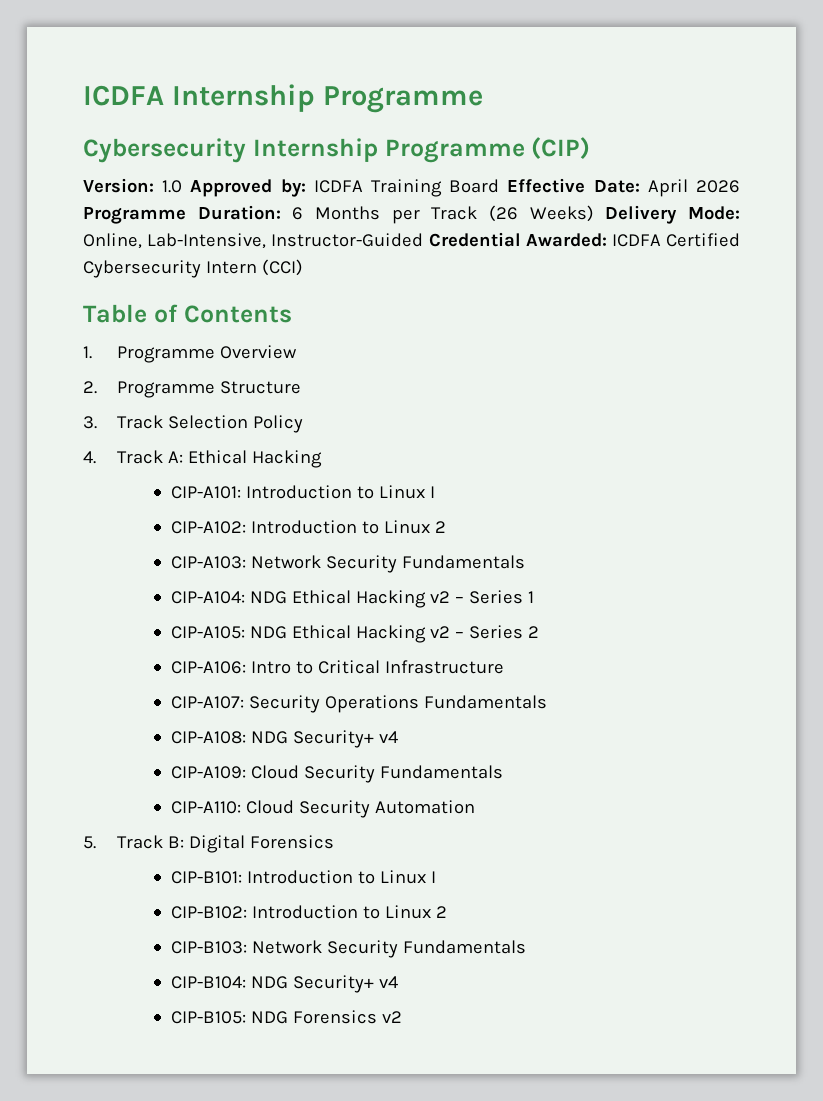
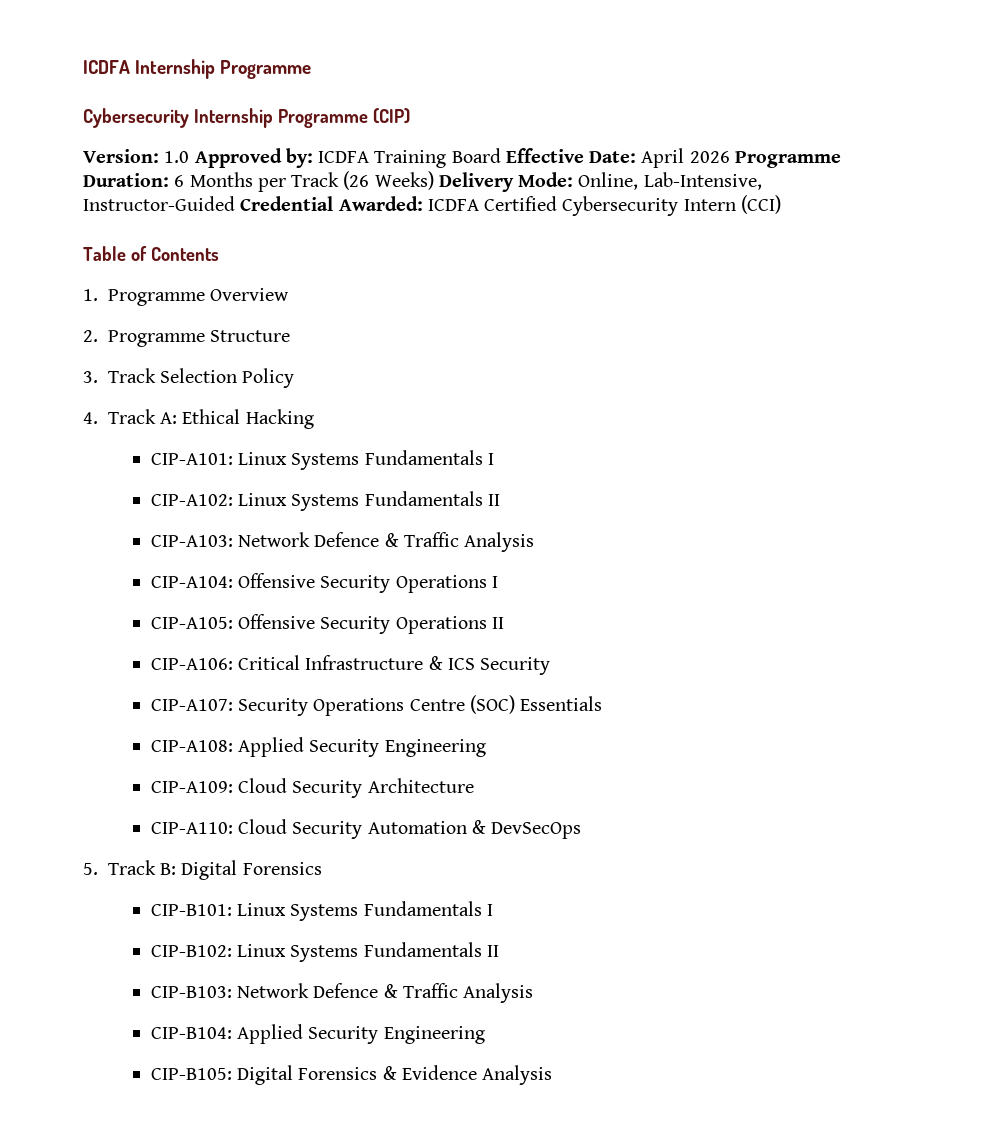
- CIP-A101: Introduction to Linux I
+ CIP-A101: Linux Systems Fundamentals I
- CIP-A102: Introduction to Linux 2
- CIP-A103: Network Security Fundamentals
- CIP-A104: NDG Ethical Hacking v2 – Series 1
- CIP-A105: NDG Ethical Hacking v2 – Series 2
+ CIP-A102: Linux Systems Fundamentals II
+ CIP-A103: Network Defence & Traffic Analysis
+ CIP-A104: Offensive Security Operations I
+ CIP-A105: Offensive Security Operations II
- CIP-A106: Intro to Critical Infrastructure
+ CIP-A106: Critical Infrastructure & ICS Security
- CIP-A107: Security Operations Fundamentals
- CIP-A108: NDG Security+ v4
+ CIP-A107: Security Operations Centre (SOC) Essentials
+ CIP-A108: Applied Security Engineering
- CIP-A109: Cloud Security Fundamentals
+ CIP-A109: Cloud Security Architecture
- CIP-A110: Cloud Security Automation
+ CIP-A110: Cloud Security Automation & DevSecOps
- CIP-B101: Introduction to Linux I
+ CIP-B101: Linux Systems Fundamentals I
- CIP-B102: Introduction to Linux 2
- CIP-B103: Network Security Fundamentals
- CIP-B104: NDG Security+ v4
- CIP-B105: NDG Forensics v2
+ CIP-B102: Linux Systems Fundamentals II
+ CIP-B103: Network Defence & Traffic Analysis
+ CIP-B104: Applied Security Engineering
+ CIP-B105: Digital Forensics & Evidence Analysis

